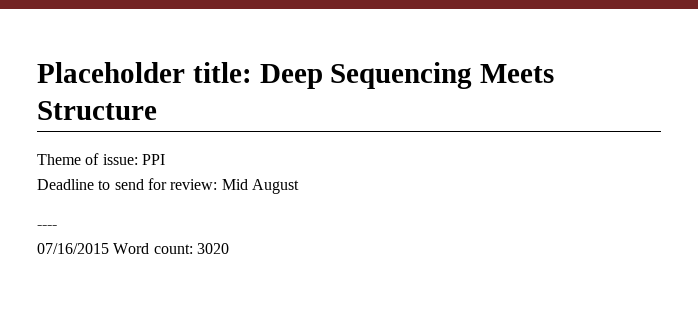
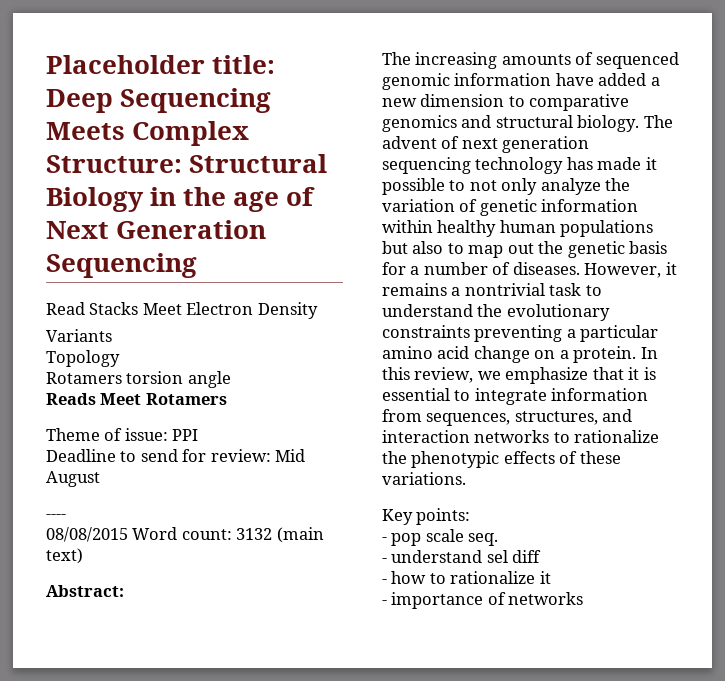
- Placeholder title: Deep Sequencing Meets Structure
+ Placeholder title: Deep Sequencing Meets Complex Structure: Structural Biology in the age of Next Generation Sequencing
+ Read Stacks Meet Electron Density
+ Variants
+ Topology
+ Rotamers torsion angle
+ Reads Meet Rotamers
- 07/16/2015 Word count: 3020
+ 08/08/2015 Word count: 3132 (main text)
+ Abstract:
+ The increasing amounts of sequenced genomic information have added a new dimension to comparative genomics and structural biology. The advent of next generation sequencing technology has made it possible to not only analyze the variation of genetic information within healthy human populations but also to map out the genetic basis for a number of diseases. However, it remains a nontrivial task to understand the evolutionary constraints preventing a particular amino acid change on a protein. In this review, we emphasize that it is essential to integrate information from sequences, structures, and interaction networks to rationalize the phenotypic effects of these variations.
+ Key points:
+ - pop scale seq.
+ - understand sel diff
+ - how to rationalize it
+ - importance of networks

